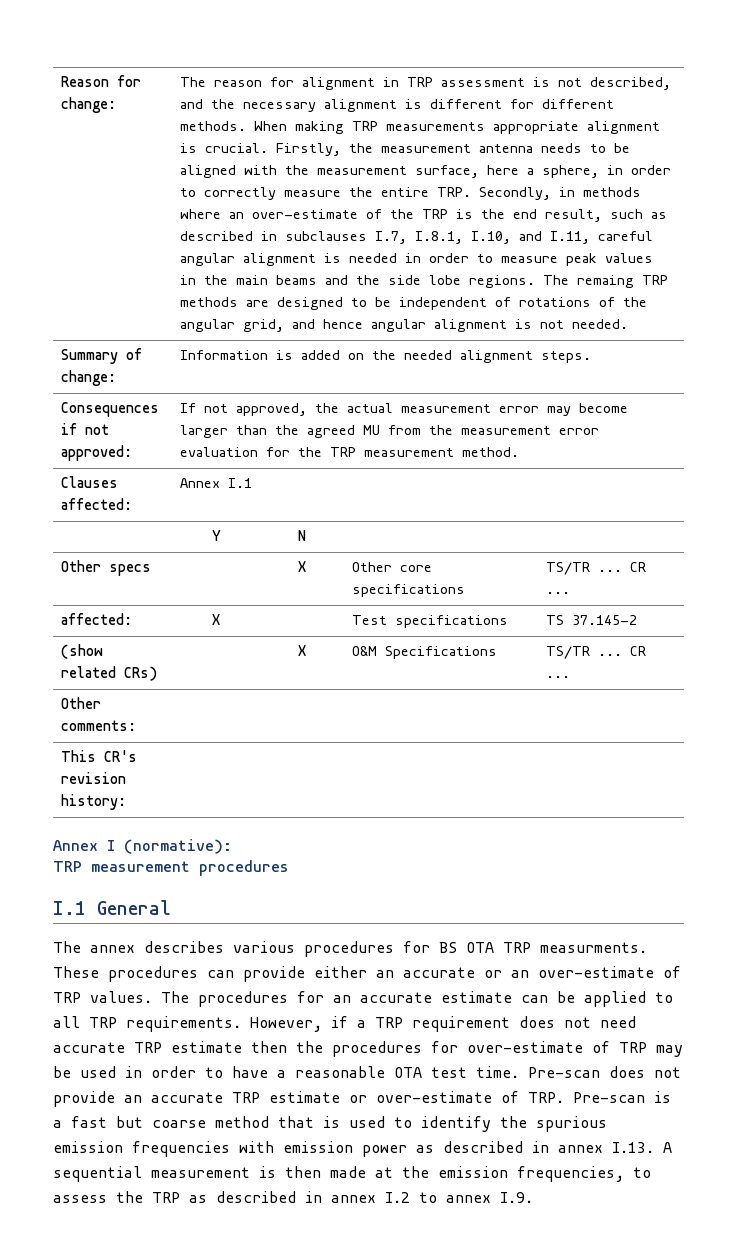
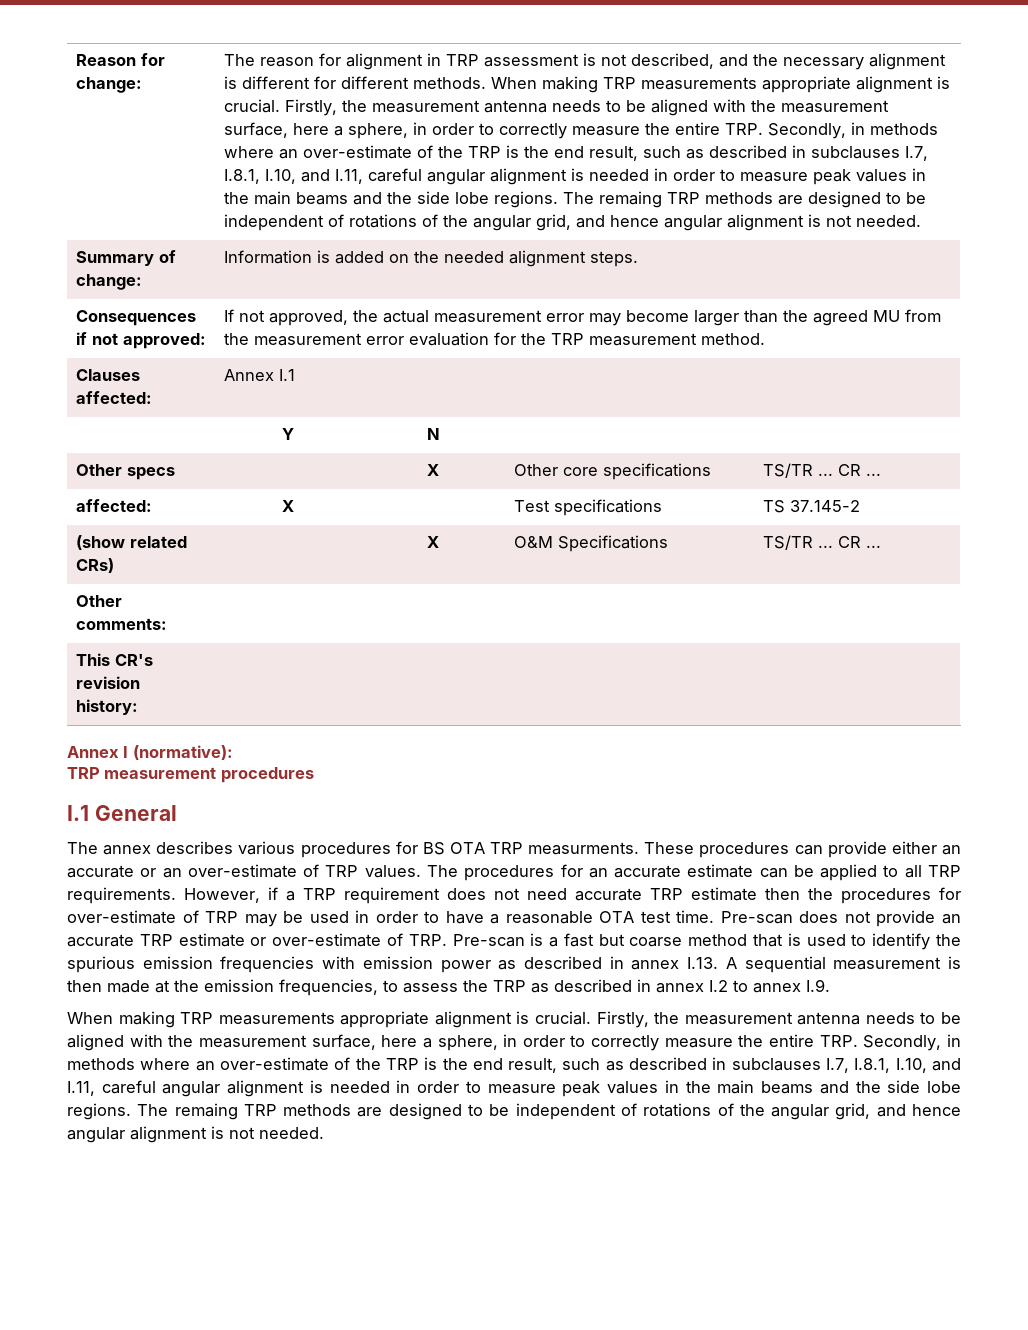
  Pre-scan does not provide an accurate TRP estimate or over-estimate of TRP. Pre-scan is a fast but coarse method that is used to identify the spurious emission frequencies with emission power as described in annex I.13. A sequential measurement is then made at the emission frequencies, to assess the TRP as described in annex I.2 to annex I.9.
+ When making TRP measurements appropriate alignment is crucial. Firstly, the measurement antenna needs to be aligned with the measurement surface, here a sphere, in order to correctly measure the entire TRP. Secondly, in methods where an over-estimate of the TRP is the end result, such as described in subclauses I.7, I.8.1, I.10, and I.11, careful angular alignment is needed in order to measure peak values in the main beams and the side lobe regions. The remaing TRP methods are designed to be independent of rotations of the angular grid, and hence angular alignment is not needed.

